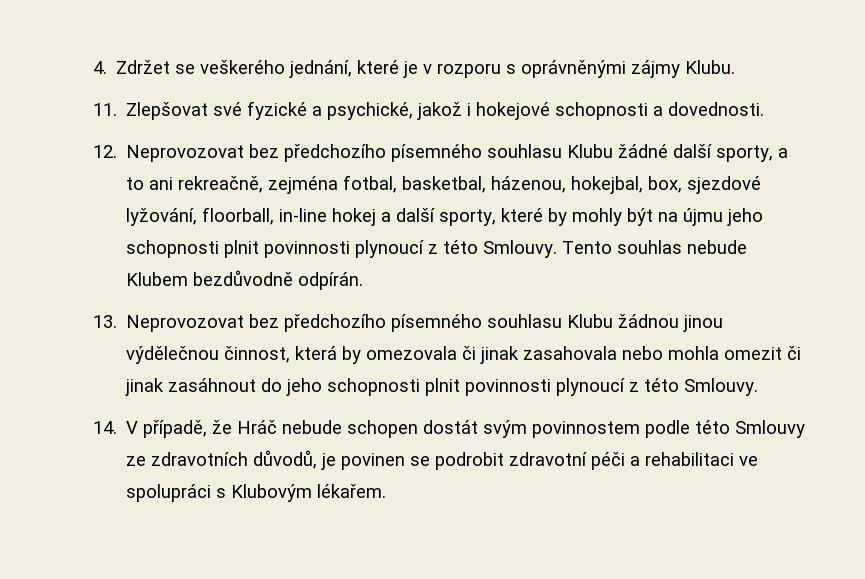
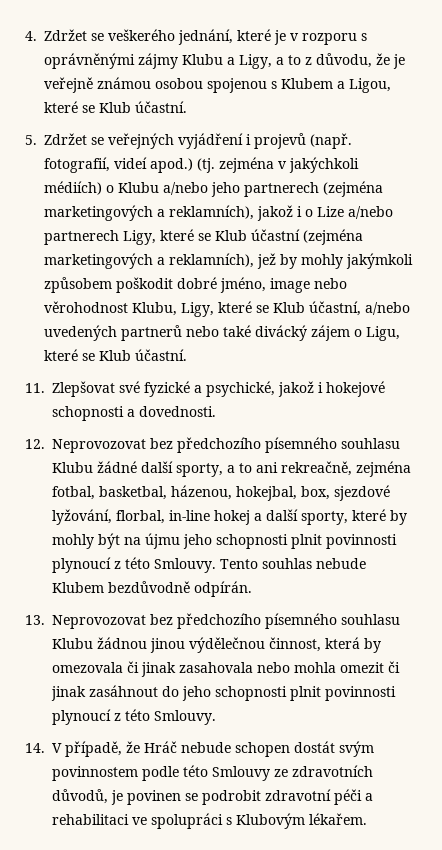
- 4. Zdržet se veškerého jednání, které je v rozporu s oprávněnými zájmy Klubu.
+ 4. Zdržet se veškerého jednání, které je v rozporu s oprávněnými zájmy Klubu a Ligy, a to z důvodu, že je veřejně známou osobou spojenou s Klubem a Ligou, které se Klub účastní.
+ 5. Zdržet se veřejných vyjádření i projevů (např. fotografií, videí apod.) (tj. zejména v jakýchkoli médiích) o Klubu a/nebo jeho partnerech (zejména marketingových a reklamních), jakož i o Lize a/nebo partnerech Ligy, které se Klub účastní (zejména marketingových a reklamních), jež by mohly jakýmkoli způsobem poškodit dobré jméno, image nebo věrohodnost Klubu, Ligy, které se Klub účastní, a/nebo uvedených partnerů nebo také divácký zájem o Ligu, které se Klub účastní.
- 12. Neprovozovat bez předchozího písemného souhlasu Klubu žádné další sporty, a to ani rekreačně, zejména fotbal, basketbal, házenou, hokejbal, box, sjezdové lyžování, floorball, in-line hokej a další sporty, které by mohly být na újmu jeho schopnosti plnit povinnosti plynoucí z této Smlouvy.
+ 12. Neprovozovat bez předchozího písemného souhlasu Klubu žádné další sporty, a to ani rekreačně, zejména fotbal, basketbal, házenou, hokejbal, box, sjezdové lyžování, florbal, in-line hokej a další sporty, které by mohly být na újmu jeho schopnosti plnit povinnosti plynoucí z této Smlouvy.

